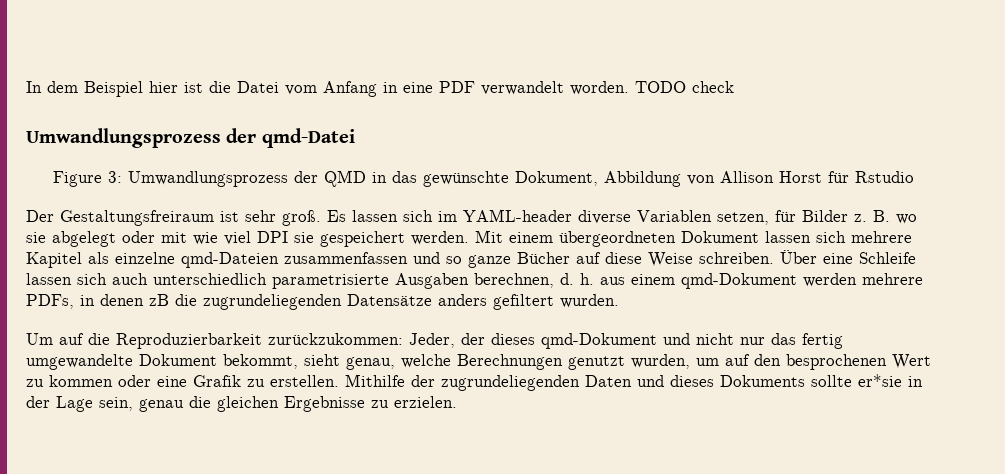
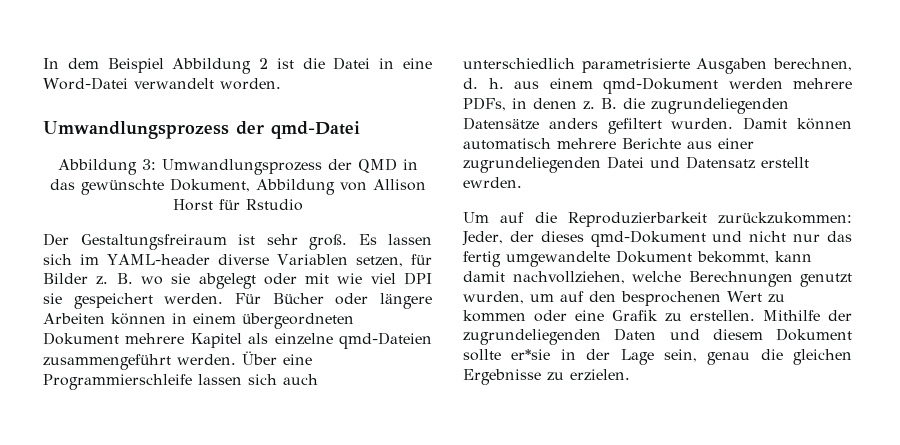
- In dem Beispiel hier ist die Datei vom Anfang in eine PDF verwandelt worden. TODO check
+ In dem Beispiel Abbildung 2 ist die Datei in eine Word-Datei verwandelt worden.
- Figure 3: Umwandlungsprozess der QMD in das gewünschte Dokument, Abbildung von Allison Horst für Rstudio
+ Abbildung 3: Umwandlungsprozess der QMD in das gewünschte Dokument, Abbildung von Allison Horst für Rstudio
- Mit einem übergeordneten Dokument lassen sich mehrere Kapitel als einzelne qmd-Dateien zusammenfassen und so ganze Bücher auf diese Weise schreiben.
+ Für Bücher oder längere Arbeiten können in einem übergeordneten Dokument mehrere Kapitel als einzelne qmd-Dateien zusammengeführt werden.
- Über eine Schleife lassen sich auch unterschiedlich parametrisierte Ausgaben berechnen, d. h. aus einem qmd-Dokument werden mehrere PDFs, in denen zB die zugrundeliegenden Datensätze anders gefiltert wurden.
+ Über eine Programmierschleife lassen sich auch unterschiedlich parametrisierte Ausgaben berechnen, d. h. aus einem qmd-Dokument werden mehrere PDFs, in denen z. B. die zugrundeliegenden Datensätze anders gefiltert wurden. Damit können automatisch mehrere Berichte aus einer zugrundeliegenden Datei und Datensatz erstellt ewrden.
- Um auf die Reproduzierbarkeit zurückzukommen: Jeder, der dieses qmd-Dokument und nicht nur das fertig umgewandelte Dokument bekommt, sieht genau, welche Berechnungen genutzt wurden, um auf den besprochenen Wert zu kommen oder eine Grafik zu erstellen.
+ Um auf die Reproduzierbarkeit zurückzukommen: Jeder, der dieses qmd-Dokument und nicht nur das fertig umgewandelte Dokument bekommt, kann damit nachvollziehen, welche Berechnungen genutzt wurden, um auf den besprochenen Wert zu kommen oder eine Grafik zu erstellen.
- Mithilfe der zugrundeliegenden Daten und dieses Dokuments sollte er*sie in der Lage sein, genau die gleichen Ergebnisse zu erzielen.
+ Mithilfe der zugrundeliegenden Daten und diesem Dokument sollte er*sie in der Lage sein, genau die gleichen Ergebnisse zu erzielen.

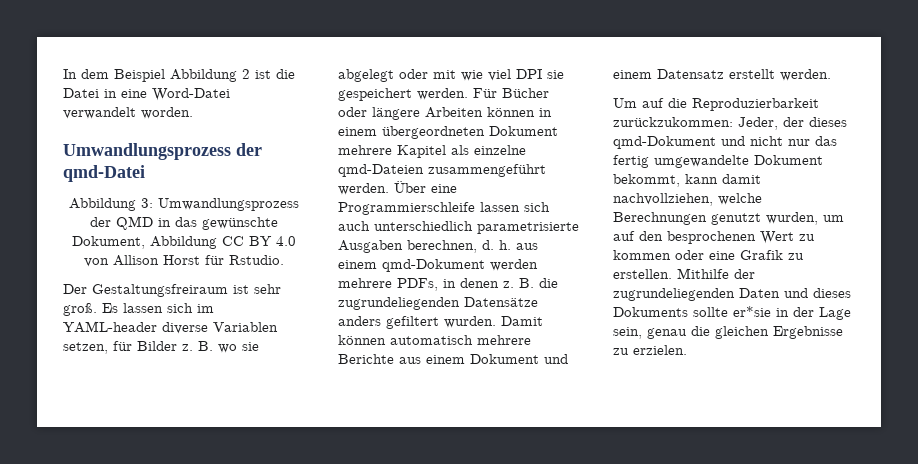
- Abbildung 3: Umwandlungsprozess der QMD in das gewünschte Dokument, Abbildung von Allison Horst für Rstudio
+ Abbildung 3: Umwandlungsprozess der QMD in das gewünschte Dokument, Abbildung CC BY 4.0 von Allison Horst für Rstudio.
- Damit können automatisch mehrere Berichte aus einer zugrundeliegenden Datei und Datensatz erstellt ewrden.
+ Damit können automatisch mehrere Berichte aus einem Dokument und einem Datensatz erstellt werden.
- Mithilfe der zugrundeliegenden Daten und diesem Dokument sollte er*sie in der Lage sein, genau die gleichen Ergebnisse zu erzielen.
+ Mithilfe der zugrundeliegenden Daten und dieses Dokuments sollte er*sie in der Lage sein, genau die gleichen Ergebnisse zu erzielen.

